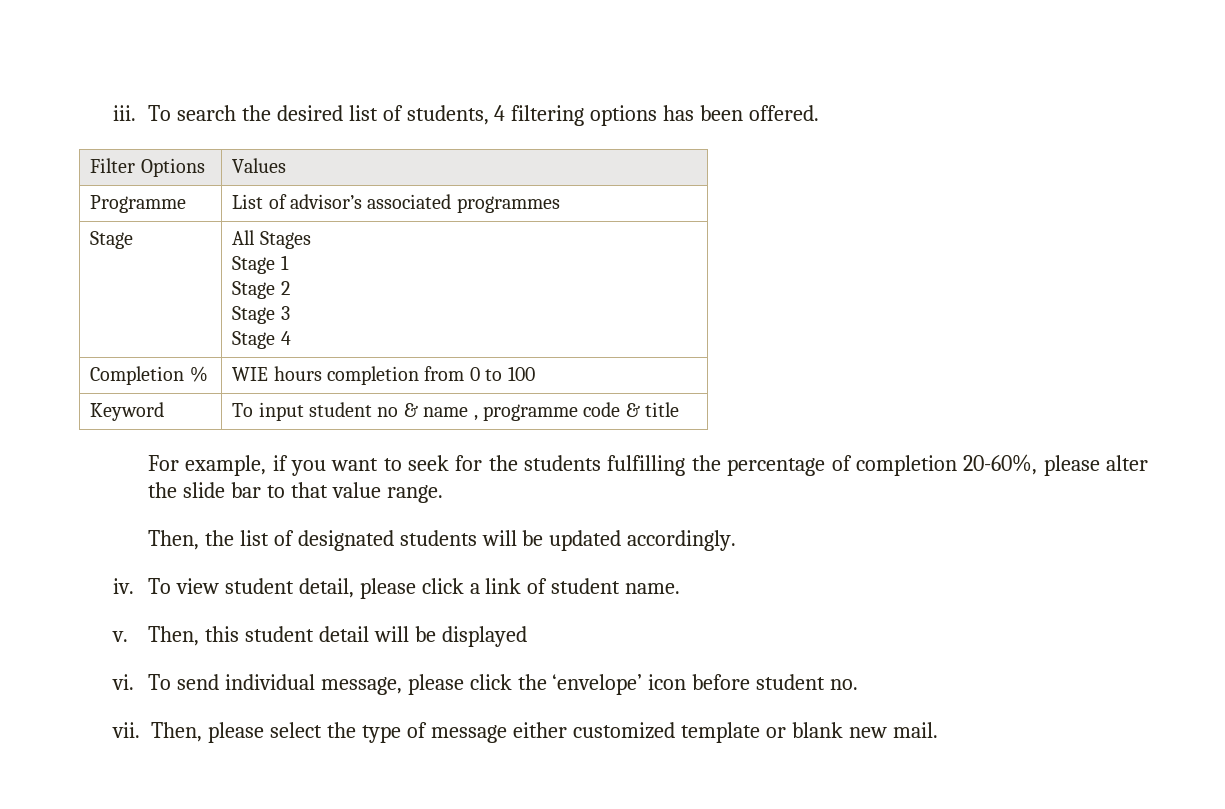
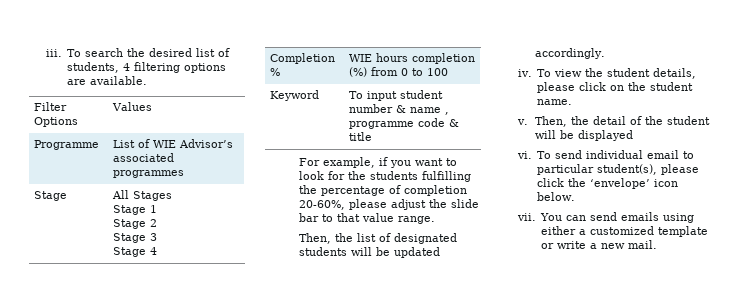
- To search the desired list of students, 4 filtering options has been offered.
+ To search the desired list of students, 4 filtering options are available.
- Programme | List of advisor’s associated programmes
+ Programme | List of WIE Advisor’s associated programmes
- Completion % | WIE hours completion from 0 to 100
+ Completion % | WIE hours completion (%) from 0 to 100
- Keyword | To input student no & name , programme code & title
+ Keyword | To input student number & name , programme code & title
- For example, if you want to seek for the students fulfilling the percentage of completion 20-60%, please alter the slide bar to that value range.
+ For example, if you want to look for the students fulfilling the percentage of completion 20-60%, please adjust the slide bar to that value range.
- To view student detail, please click a link of student name.
+ To view the student details, please click on the student name.
- Then, this student detail will be displayed
+ Then, the detail of the student will be displayed
- To send individual message, please click the ‘envelope’ icon before student no.
- vii. Then, please select the type of message either customized template or blank new mail.
+ To send individual email to particular student(s), please click the ‘envelope’ icon below.
+ vii. You can send emails using either a customized template or write a new mail.

